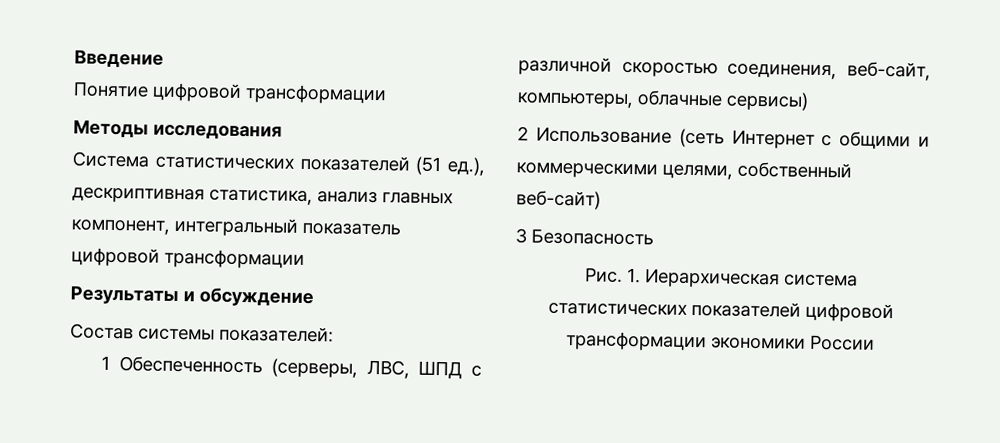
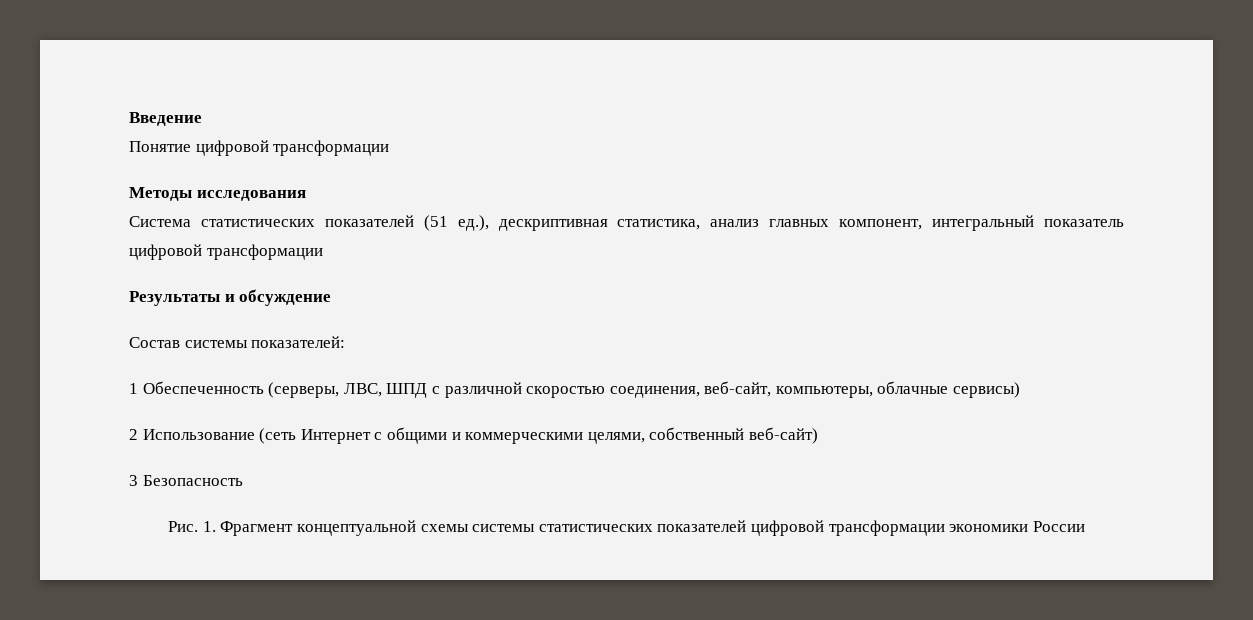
- Рис. 1. Иерархическая система статистических показателей цифровой трансформации экономики России
+ Рис. 1. Фрагмент концептуальной схемы системы статистических показателей цифровой трансформации экономики России

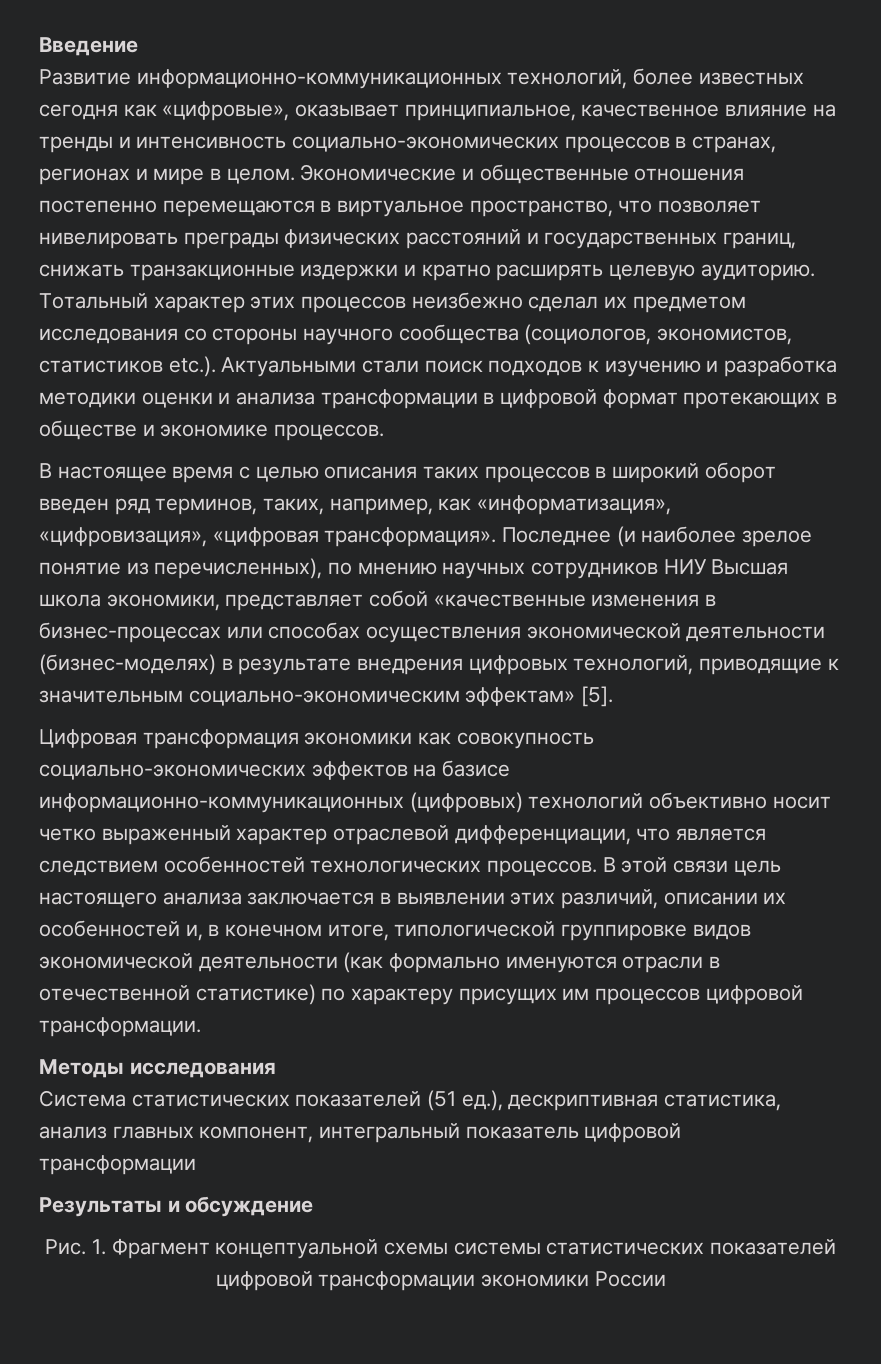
- Понятие цифровой трансформации
+ Развитие информационно-коммуникационных технологий, более известных сегодня как «цифровые», оказывает принципиальное, качественное влияние на тренды и интенсивность социально-экономических процессов в странах, регионах и мире в целом. Экономические и общественные отношения постепенно перемещаются в виртуальное пространство, что позволяет нивелировать преграды физических расстояний и государственных границ, снижать транзакционные издержки и кратно расширять целевую аудиторию. Тотальный характер этих процессов неизбежно сделал их предметом исследования со стороны научного сообщества (социологов, экономистов, статистиков etc.). Актуальными стали поиск подходов к изучению и разработка методики оценки и анализа трансформации в цифровой формат протекающих в обществе и экономике процессов.
+ В настоящее время с целью описания таких процессов в широкий оборот введен ряд терминов, таких, например, как «информатизация», «цифровизация», «цифровая трансформация». Последнее (и наиболее зрелое понятие из перечисленных), по мнению научных сотрудников НИУ Высшая школа экономики, представляет собой «качественные изменения в бизнес-процессах или способах осуществления экономической деятельности (бизнес-моделях) в результате внедрения цифровых технологий, приводящие к значительным социально-экономическим эффектам» [5].
+ Цифровая трансформация экономики как совокупность социально-экономических эффектов на базисе информационно-коммуникационных (цифровых) технологий объективно носит четко выраженный характер отраслевой дифференциации, что является следствием особенностей технологических процессов. В этой связи цель настоящего анализа заключается в выявлении этих различий, описании их особенностей и, в конечном итоге, типологической группировке видов экономической деятельности (как формально именуются отрасли в отечественной статистике) по характеру присущих им процессов цифровой трансформации.
- Состав системы показателей:
- 1 Обеспеченность (серверы, ЛВС, ШПД с различной скоростью соединения, веб-сайт, компьютеры, облачные сервисы)
- 2 Использование (сеть Интернет с общими и коммерческими целями, собственный веб-сайт)
- 3 Безопасность

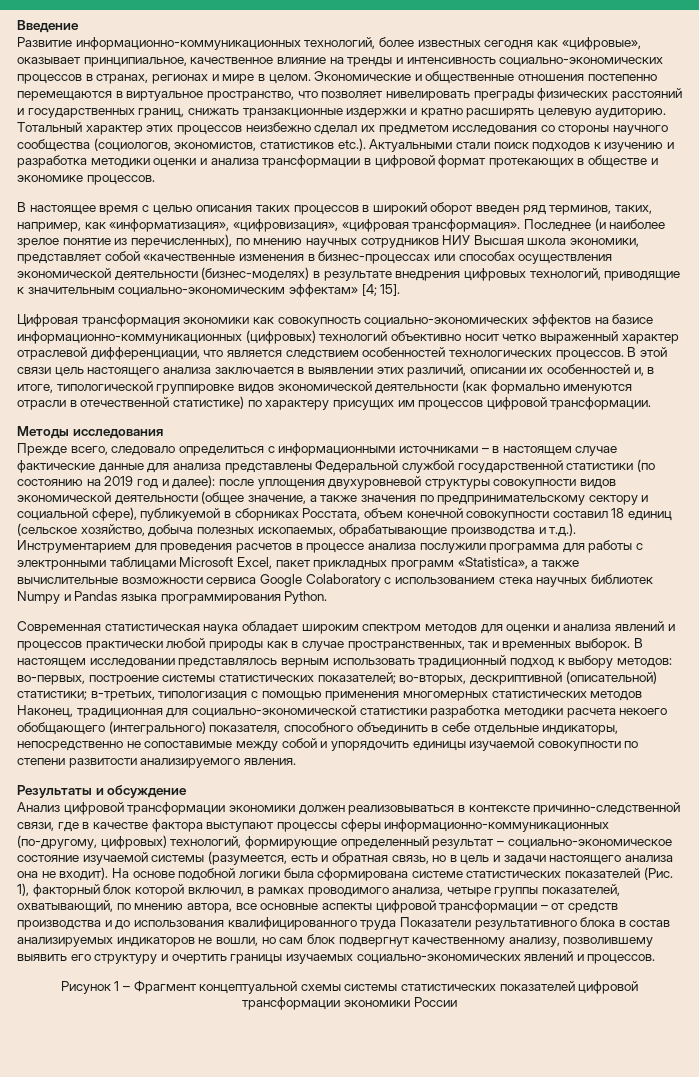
- Последнее (и наиболее зрелое понятие из перечисленных), по мнению научных сотрудников НИУ Высшая школа экономики, представляет собой «качественные изменения в бизнес-процессах или способах осуществления экономической деятельности (бизнес-моделях) в результате внедрения цифровых технологий, приводящие к значительным социально-экономическим эффектам» [5].
+ Последнее (и наиболее зрелое понятие из перечисленных), по мнению научных сотрудников НИУ Высшая школа экономики, представляет собой «качественные изменения в бизнес-процессах или способах осуществления экономической деятельности (бизнес-моделях) в результате внедрения цифровых технологий, приводящие к значительным социально-экономическим эффектам» [4; 15].
- В этой связи цель настоящего анализа заключается в выявлении этих различий, описании их особенностей и, в конечном итоге, типологической группировке видов экономической деятельности (как формально именуются отрасли в отечественной статистике) по характеру присущих им процессов цифровой трансформации.
+ В этой связи цель настоящего анализа заключается в выявлении этих различий, описании их особенностей и, в итоге, типологической группировке видов экономической деятельности (как формально именуются отрасли в отечественной статистике) по характеру присущих им процессов цифровой трансформации.
- Система статистических показателей (51 ед.), дескриптивная статистика, анализ главных компонент, интегральный показатель цифровой трансформации
+ Прежде всего, следовало определиться с информационными источниками – в настоящем случае фактические данные для анализа представлены Федеральной службой государственной статистики (по состоянию на 2019 год и далее): после уплощения двухуровневой структуры совокупности видов экономической деятельности (общее значение, а также значения по предпринимательскому сектору и социальной сфере), публикуемой в сборниках Росстата, объем конечной совокупности составил 18 единиц (сельское хозяйство, добыча полезных ископаемых, обрабатывающие производства и т.д.). Инструментарием для проведения расчетов в процессе анализа послужили программа для работы с электронными таблицами Microsoft Excel, пакет прикладных программ «Statistica», а также вычислительные возможности сервиса Google Colaboratory с использованием стека научных библиотек Numpy и Pandas языка программирования Python.
+ Современная статистическая наука обладает широким спектром методов для оценки и анализа явлений и процессов практически любой природы как в случае пространственных, так и временных выборок. В настоящем исследовании представлялось верным использовать традиционный подход к выбору методов: во-первых, построение системы статистических показателей; во-вторых, дескриптивной (описательной) статистики; в-третьих, типологизация с помощью применения многомерных статистических методов Наконец, традиционная для социально-экономической статистики разработка методики расчета некоего обобщающего (интегрального) показателя, способного объединить в себе отдельные индикаторы, непосредственно не сопоставимые между собой и упорядочить единицы изучаемой совокупности по степени развитости анализируемого явления.
  Результаты и обсуждение
- Рис. 1. Фрагмент концептуальной схемы системы статистических показателей цифровой трансформации экономики России
+ Анализ цифровой трансформации экономики должен реализовываться в контексте причинно-следственной связи, где в качестве фактора выступают процессы сферы информационно-коммуникационных (по-другому, цифровых) технологий, формирующие определенный результат – социально-экономическое состояние изучаемой системы (разумеется, есть и обратная связь, но в цель и задачи настоящего анализа она не входит). На основе подобной логики была сформирована системе статистических показателей (Рис. 1), факторный блок которой включил, в рамках проводимого анализа, четыре группы показателей, охватывающий, по мнению автора, все основные аспекты цифровой трансформации – от средств производства и до использования квалифицированного труда Показатели результативного блока в состав анализируемых индикаторов не вошли, но сам блок подвергнут качественному анализу, позволившему выявить его структуру и очертить границы изучаемых социально-экономических явлений и процессов.
+ Рисунок 1 – Фрагмент концептуальной схемы системы статистических показателей цифровой трансформации экономики России

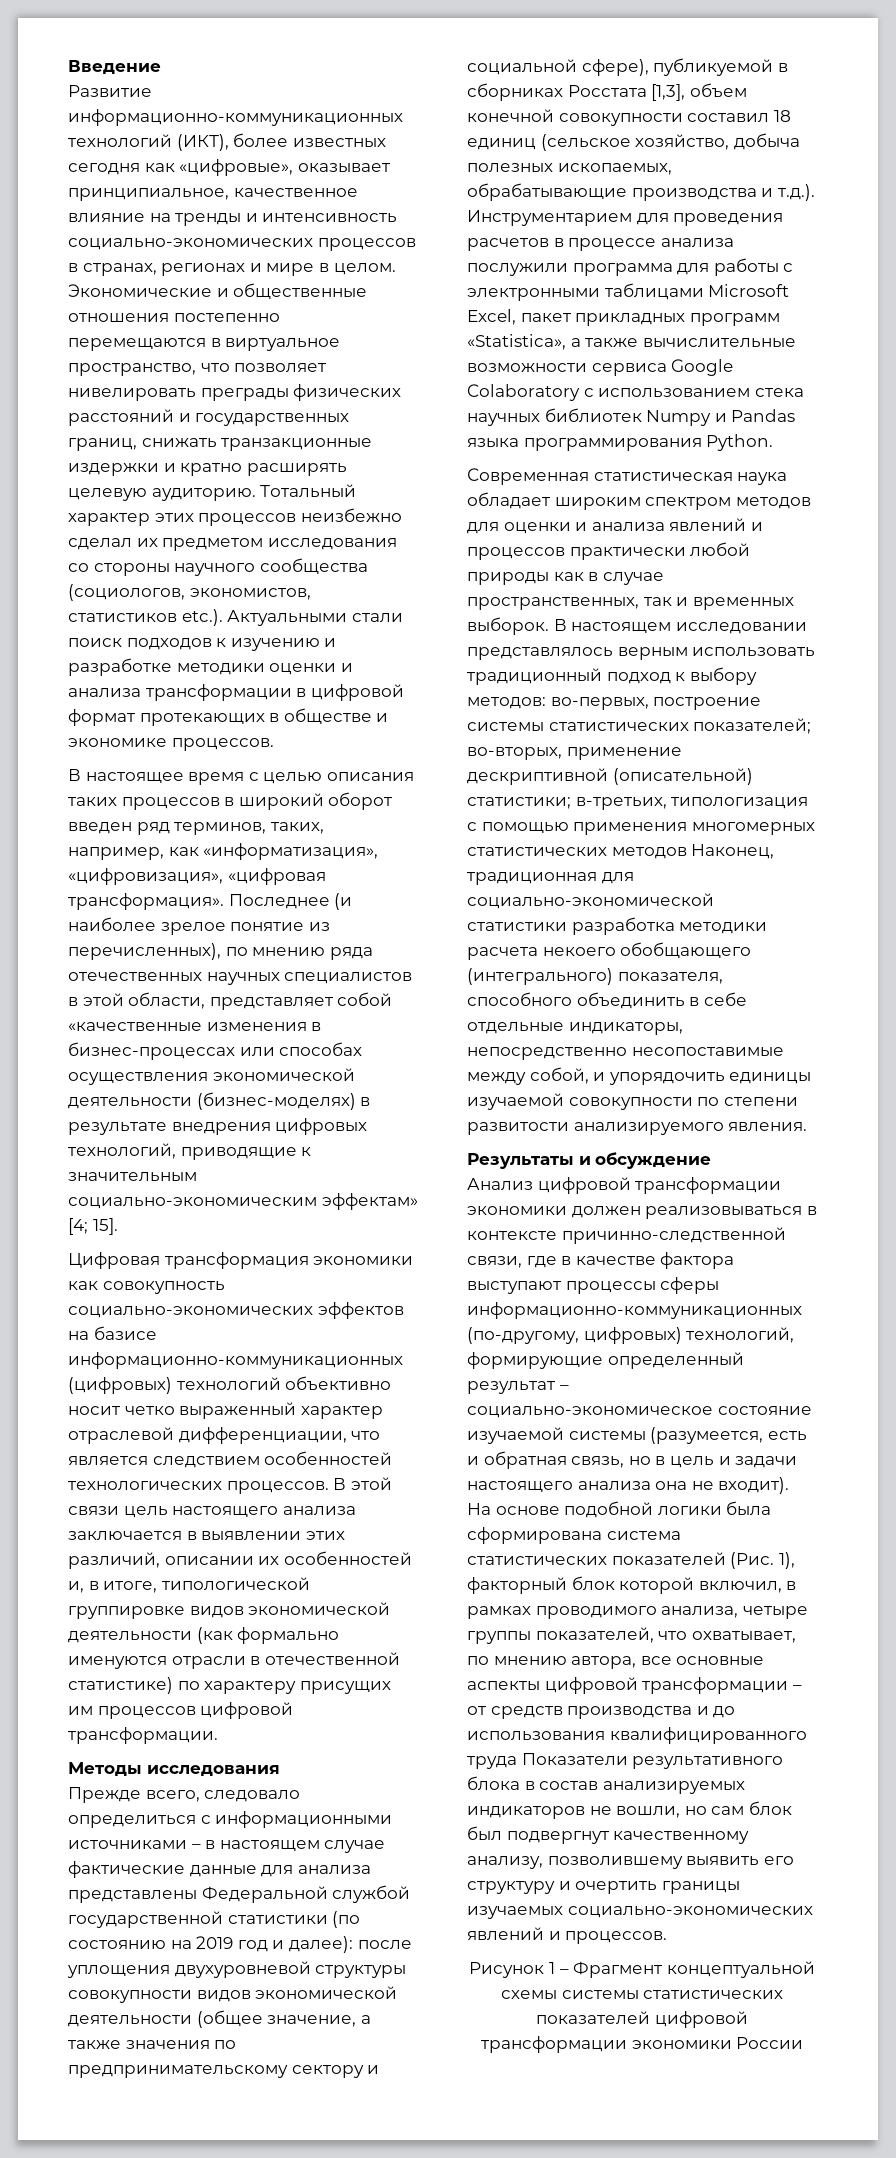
- Развитие информационно-коммуникационных технологий, более известных сегодня как «цифровые», оказывает принципиальное, качественное влияние на тренды и интенсивность социально-экономических процессов в странах, регионах и мире в целом.
+ Развитие информационно-коммуникационных технологий (ИКТ), более известных сегодня как «цифровые», оказывает принципиальное, качественное влияние на тренды и интенсивность социально-экономических процессов в странах, регионах и мире в целом.
- Тотальный характер этих процессов неизбежно сделал их предметом исследования со стороны научного сообщества (социологов, экономистов, статистиков etc.). Актуальными стали поиск подходов к изучению и разработка методики оценки и анализа трансформации в цифровой формат протекающих в обществе и экономике процессов.
+ Тотальный характер этих процессов неизбежно сделал их предметом исследования со стороны научного сообщества (социологов, экономистов, статистиков etc.). Актуальными стали поиск подходов к изучению и разработке методики оценки и анализа трансформации в цифровой формат протекающих в обществе и экономике процессов.
- Последнее (и наиболее зрелое понятие из перечисленных), по мнению научных сотрудников НИУ Высшая школа экономики, представляет собой «качественные изменения в бизнес-процессах или способах осуществления экономической деятельности (бизнес-моделях) в результате внедрения цифровых технологий, приводящие к значительным социально-экономическим эффектам» [4; 15].
+ Последнее (и наиболее зрелое понятие из перечисленных), по мнению ряда отечественных научных специалистов в этой области, представляет собой «качественные изменения в бизнес-процессах или способах осуществления экономической деятельности (бизнес-моделях) в результате внедрения цифровых технологий, приводящие к значительным социально-экономическим эффектам» [4; 15].
- после уплощения двухуровневой структуры совокупности видов экономической деятельности (общее значение, а также значения по предпринимательскому сектору и социальной сфере), публикуемой в сборниках Росстата, объем конечной совокупности составил 18 единиц (сельское хозяйство, добыча полезных ископаемых, обрабатывающие производства и т.д.). Инструментарием для проведения расчетов в процессе анализа послужили программа для работы с электронными таблицами Microsoft Excel, пакет прикладных программ «Statistica», а также вычислительные возможности сервиса Google Colaboratory с использованием стека научных библиотек Numpy и Pandas языка программирования Python.
+ после уплощения двухуровневой структуры совокупности видов экономической деятельности (общее значение, а также значения по предпринимательскому сектору и социальной сфере), публикуемой в сборниках Росстата [1,3], объем конечной совокупности составил 18 единиц (сельское хозяйство, добыча полезных ископаемых, обрабатывающие производства и т.д.). Инструментарием для проведения расчетов в процессе анализа послужили программа для работы с электронными таблицами Microsoft Excel, пакет прикладных программ «Statistica», а также вычислительные возможности сервиса Google Colaboratory с использованием стека научных библиотек Numpy и Pandas языка программирования Python.
- В настоящем исследовании представлялось верным использовать традиционный подход к выбору методов: во-первых, построение системы статистических показателей; во-вторых, дескриптивной (описательной) статистики; в-третьих, типологизация с помощью применения многомерных статистических методов Наконец, традиционная для социально-экономической статистики разработка методики расчета некоего обобщающего (интегрального) показателя, способного объединить в себе отдельные индикаторы, непосредственно не сопоставимые между собой и упорядочить единицы изучаемой совокупности по степени развитости анализируемого явления.
+ В настоящем исследовании представлялось верным использовать традиционный подход к выбору методов: во-первых, построение системы статистических показателей; во-вторых, применение дескриптивной (описательной) статистики; в-третьих, типологизация с помощью применения многомерных статистических методов Наконец, традиционная для социально-экономической статистики разработка методики расчета некоего обобщающего (интегрального) показателя, способного объединить в себе отдельные индикаторы, непосредственно несопоставимые между собой, и упорядочить единицы изучаемой совокупности по степени развитости анализируемого явления.
- На основе подобной логики была сформирована системе статистических показателей (Рис. 1), факторный блок которой включил, в рамках проводимого анализа, четыре группы показателей, охватывающий, по мнению автора, все основные аспекты цифровой трансформации – от средств производства и до использования квалифицированного труда Показатели результативного блока в состав анализируемых индикаторов не вошли, но сам блок подвергнут качественному анализу, позволившему выявить его структуру и очертить границы изучаемых социально-экономических явлений и процессов.
+ На основе подобной логики была сформирована система статистических показателей (Рис. 1), факторный блок которой включил, в рамках проводимого анализа, четыре группы показателей, что охватывает, по мнению автора, все основные аспекты цифровой трансформации – от средств производства и до использования квалифицированного труда Показатели результативного блока в состав анализируемых индикаторов не вошли, но сам блок был подвергнут качественному анализу, позволившему выявить его структуру и очертить границы изучаемых социально-экономических явлений и процессов.

